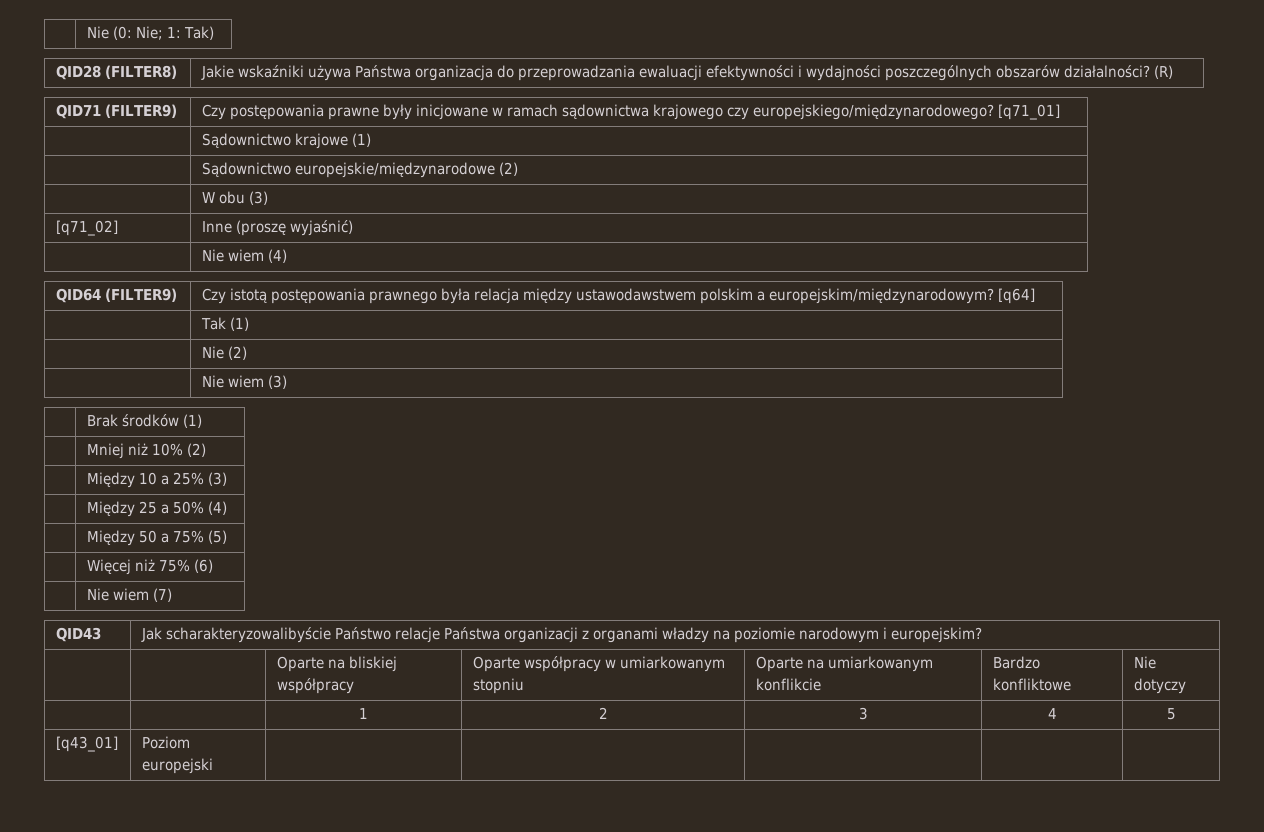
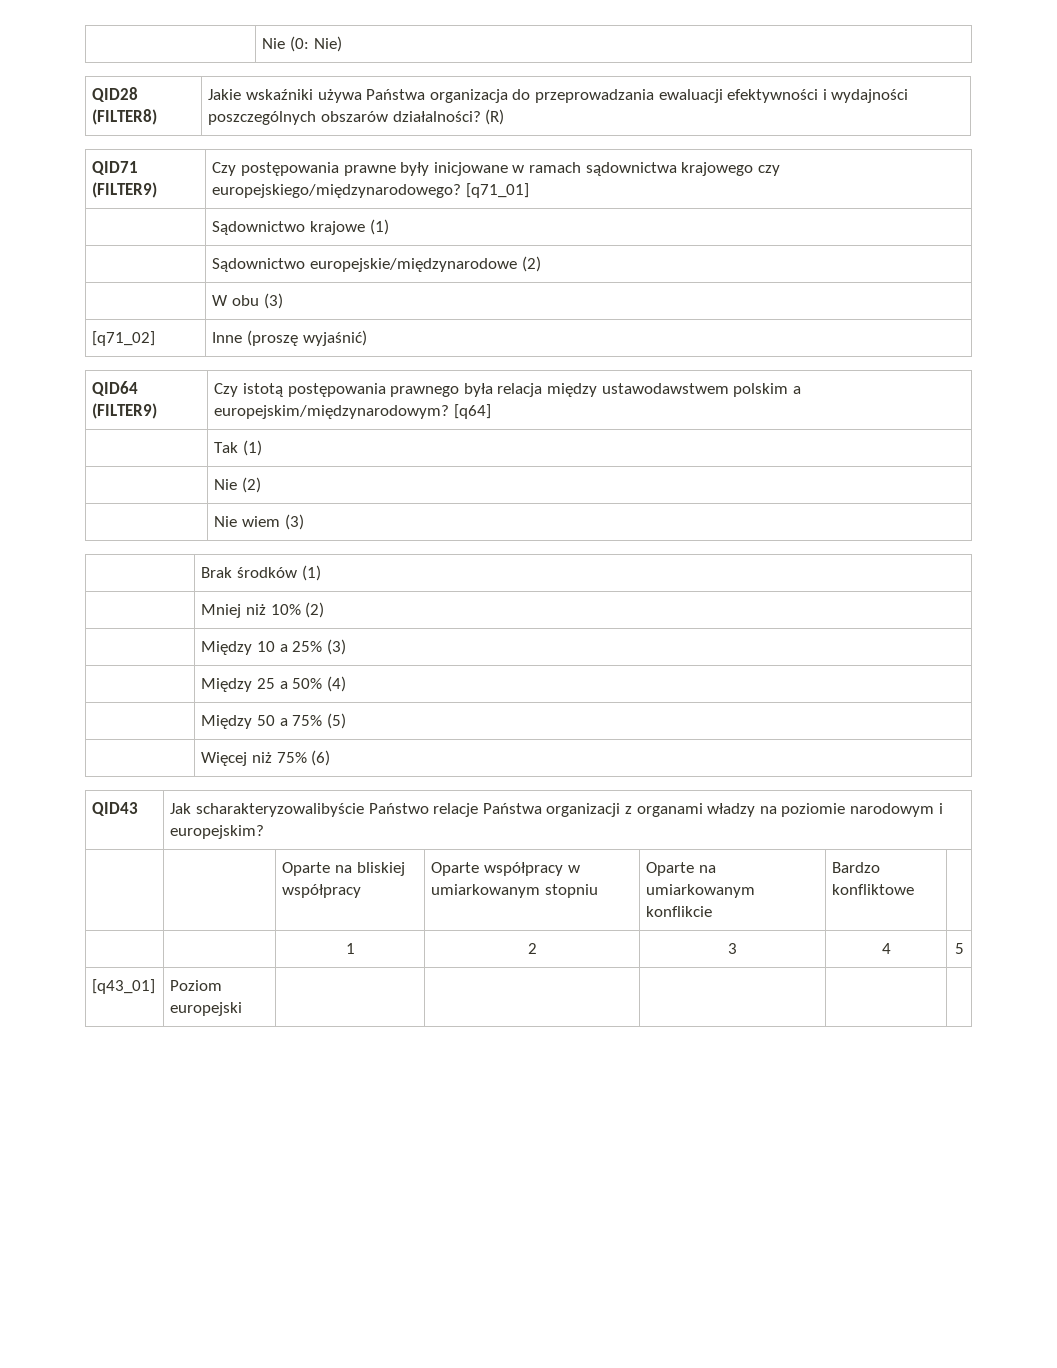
- | Nie (0: Nie; 1: Tak)
+ | Nie (0: Nie)
- | Nie wiem (4)
- | Nie wiem (7)
- | | Oparte na bliskiej współpracy | Oparte współpracy w umiarkowanym stopniu | Oparte na umiarkowanym konflikcie | Bardzo konfliktowe | Nie dotyczy
+ | | Oparte na bliskiej współpracy | Oparte współpracy w umiarkowanym stopniu | Oparte na umiarkowanym konflikcie | Bardzo konfliktowe |

